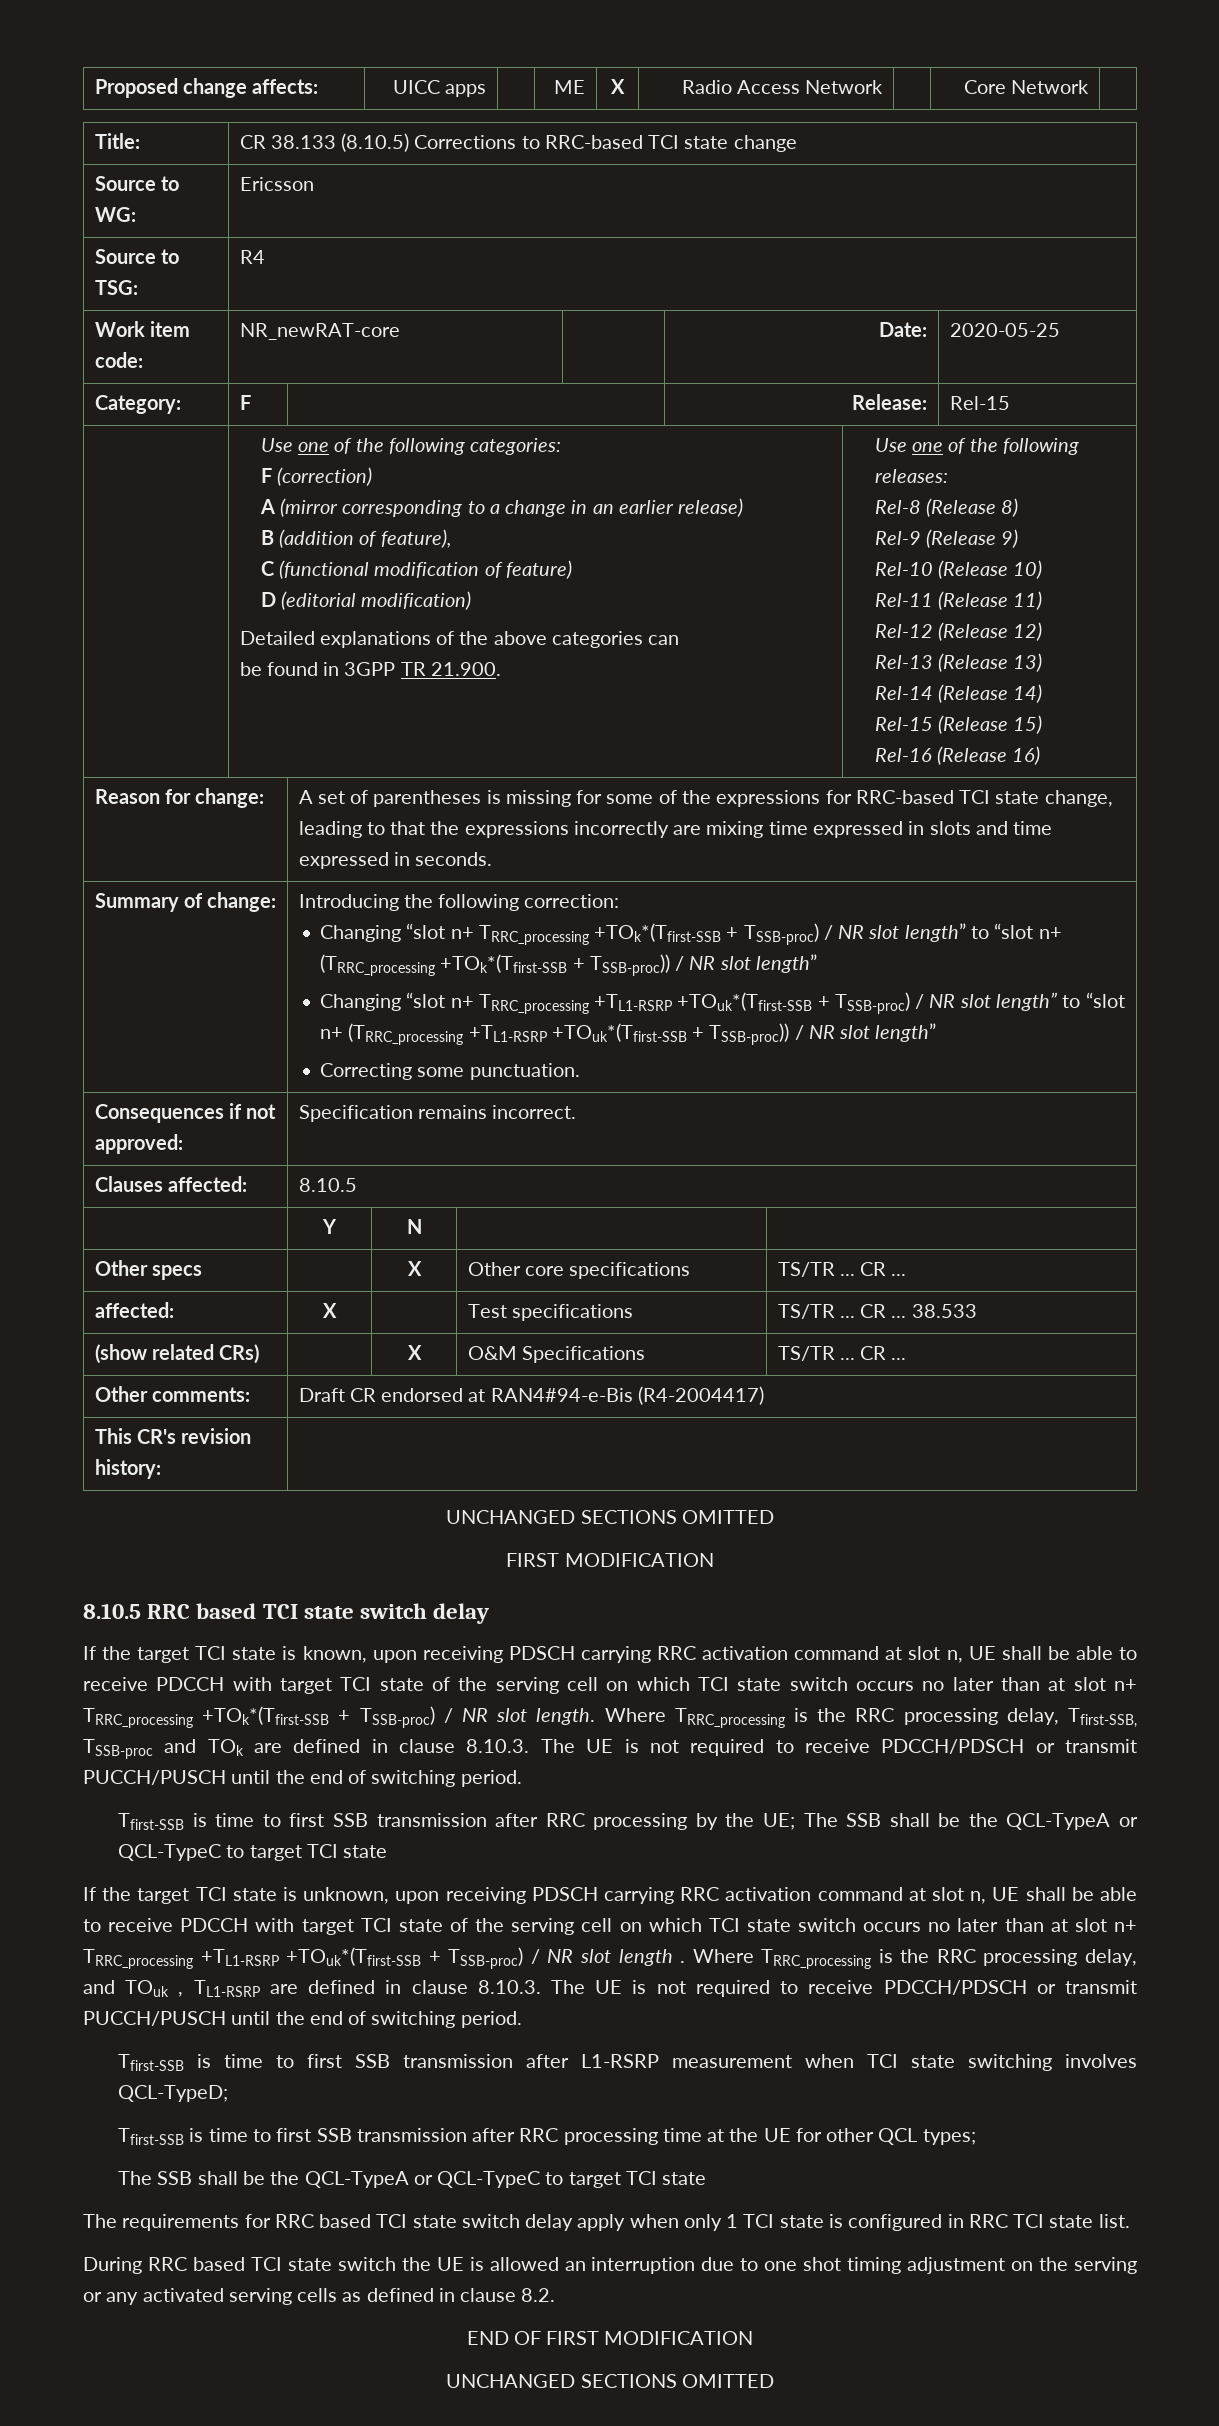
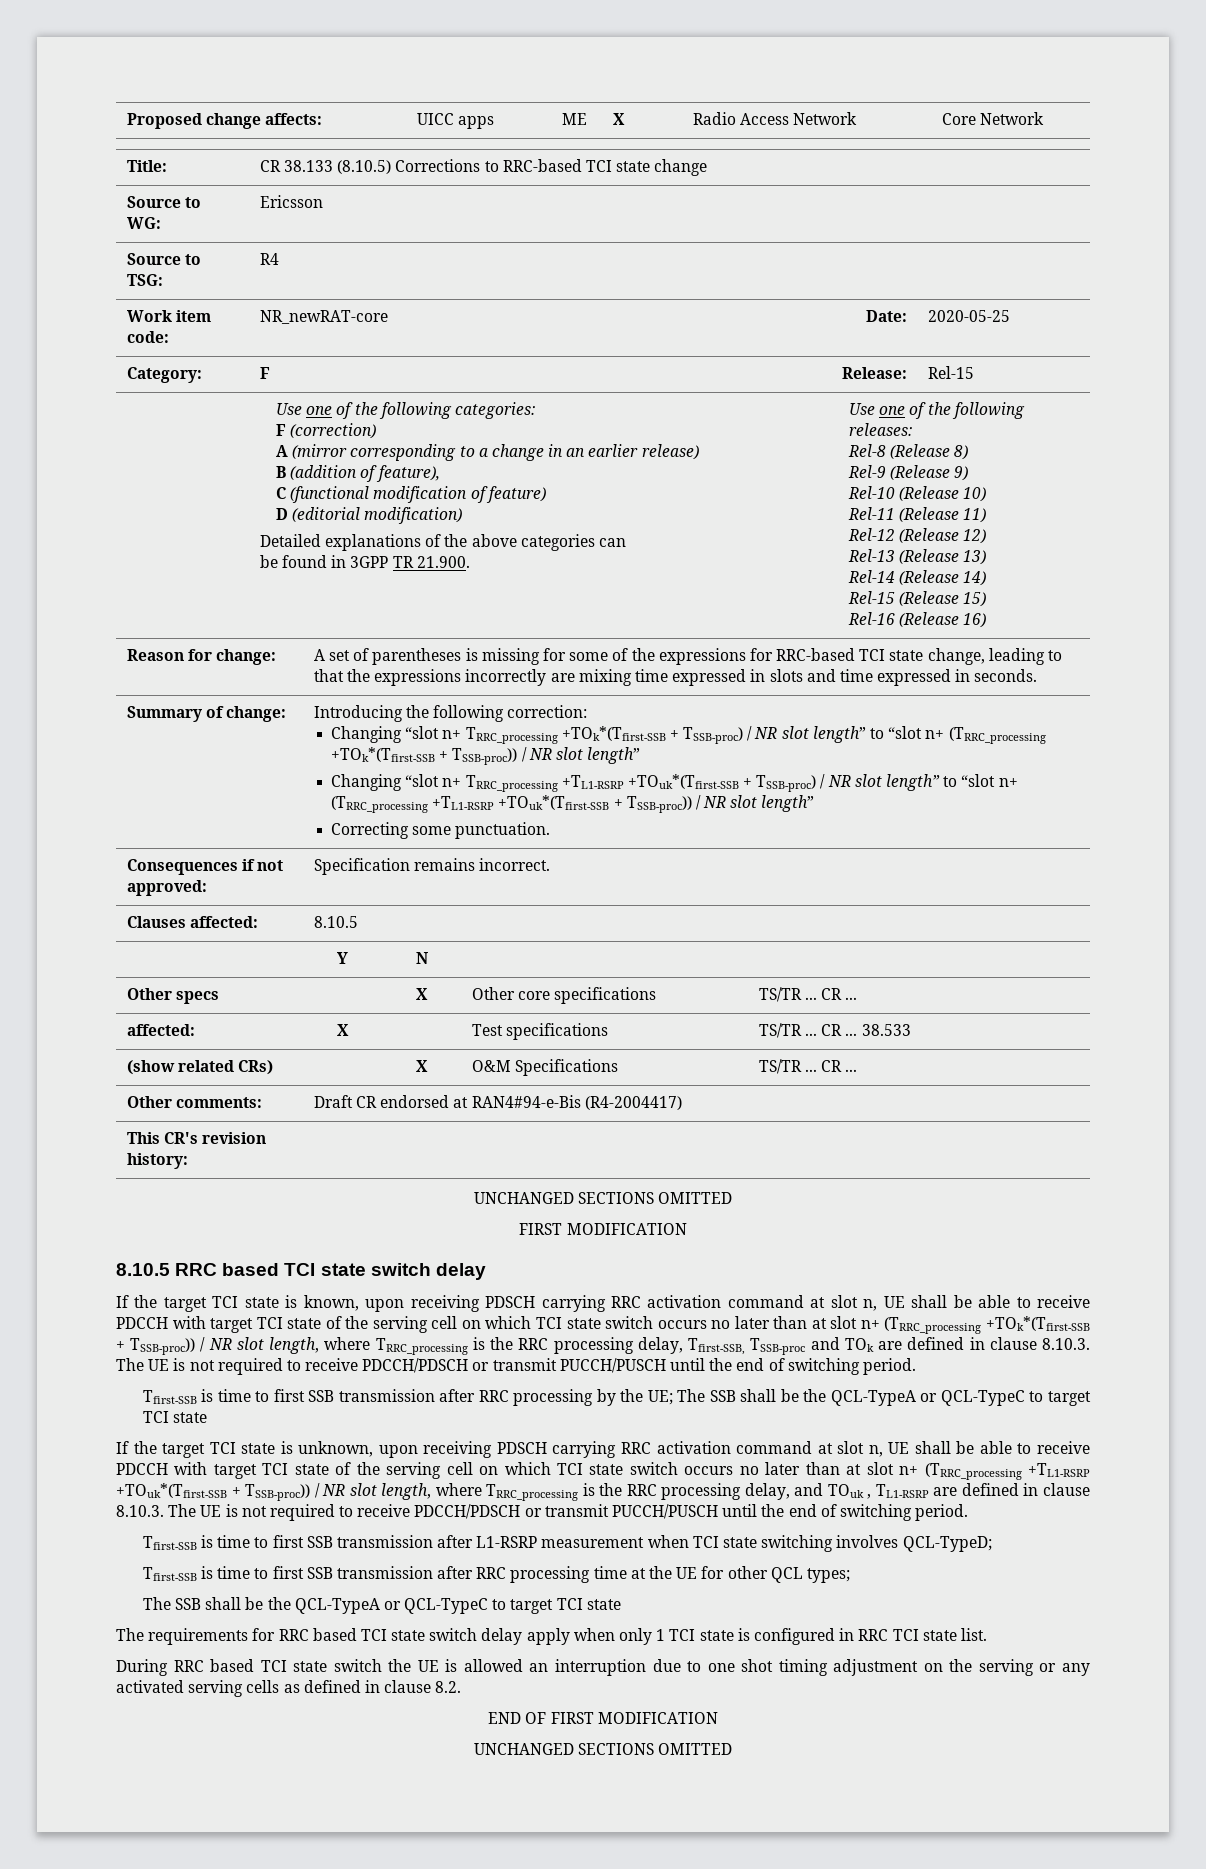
- If the target TCI state is known, upon receiving PDSCH carrying RRC activation command at slot n, UE shall be able to receive PDCCH with target TCI state of the serving cell on which TCI state switch occurs no later than at slot n+ TRRC_processing +TOk*(Tfirst-SSB + TSSB-proc) / NR slot length. Where TRRC_processing is the RRC processing delay, Tfirst-SSB, TSSB-proc and TOk are defined in clause 8.10.3. The UE is not required to receive PDCCH/PDSCH or transmit PUCCH/PUSCH until the end of switching period.
+ If the target TCI state is known, upon receiving PDSCH carrying RRC activation command at slot n, UE shall be able to receive PDCCH with target TCI state of the serving cell on which TCI state switch occurs no later than at slot n+ (TRRC_processing +TOk*(Tfirst-SSB + TSSB-proc)) / NR slot length, where TRRC_processing is the RRC processing delay, Tfirst-SSB, TSSB-proc and TOk are defined in clause 8.10.3. The UE is not required to receive PDCCH/PDSCH or transmit PUCCH/PUSCH until the end of switching period.
- If the target TCI state is unknown, upon receiving PDSCH carrying RRC activation command at slot n, UE shall be able to receive PDCCH with target TCI state of the serving cell on which TCI state switch occurs no later than at slot n+ TRRC_processing +TL1-RSRP +TOuk*(Tfirst-SSB + TSSB-proc) / NR slot length . Where TRRC_processing is the RRC processing delay, and TOuk , TL1-RSRP are defined in clause 8.10.3. The UE is not required to receive PDCCH/PDSCH or transmit PUCCH/PUSCH until the end of switching period.
+ If the target TCI state is unknown, upon receiving PDSCH carrying RRC activation command at slot n, UE shall be able to receive PDCCH with target TCI state of the serving cell on which TCI state switch occurs no later than at slot n+ (TRRC_processing +TL1-RSRP +TOuk*(Tfirst-SSB + TSSB-proc)) / NR slot length, where TRRC_processing is the RRC processing delay, and TOuk , TL1-RSRP are defined in clause 8.10.3. The UE is not required to receive PDCCH/PDSCH or transmit PUCCH/PUSCH until the end of switching period.

